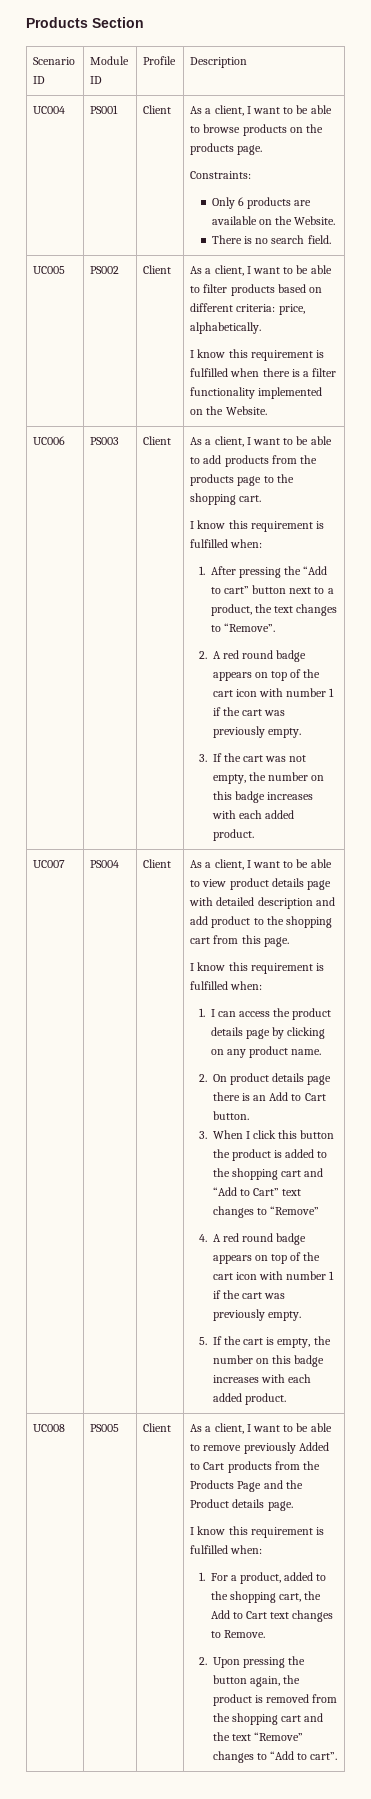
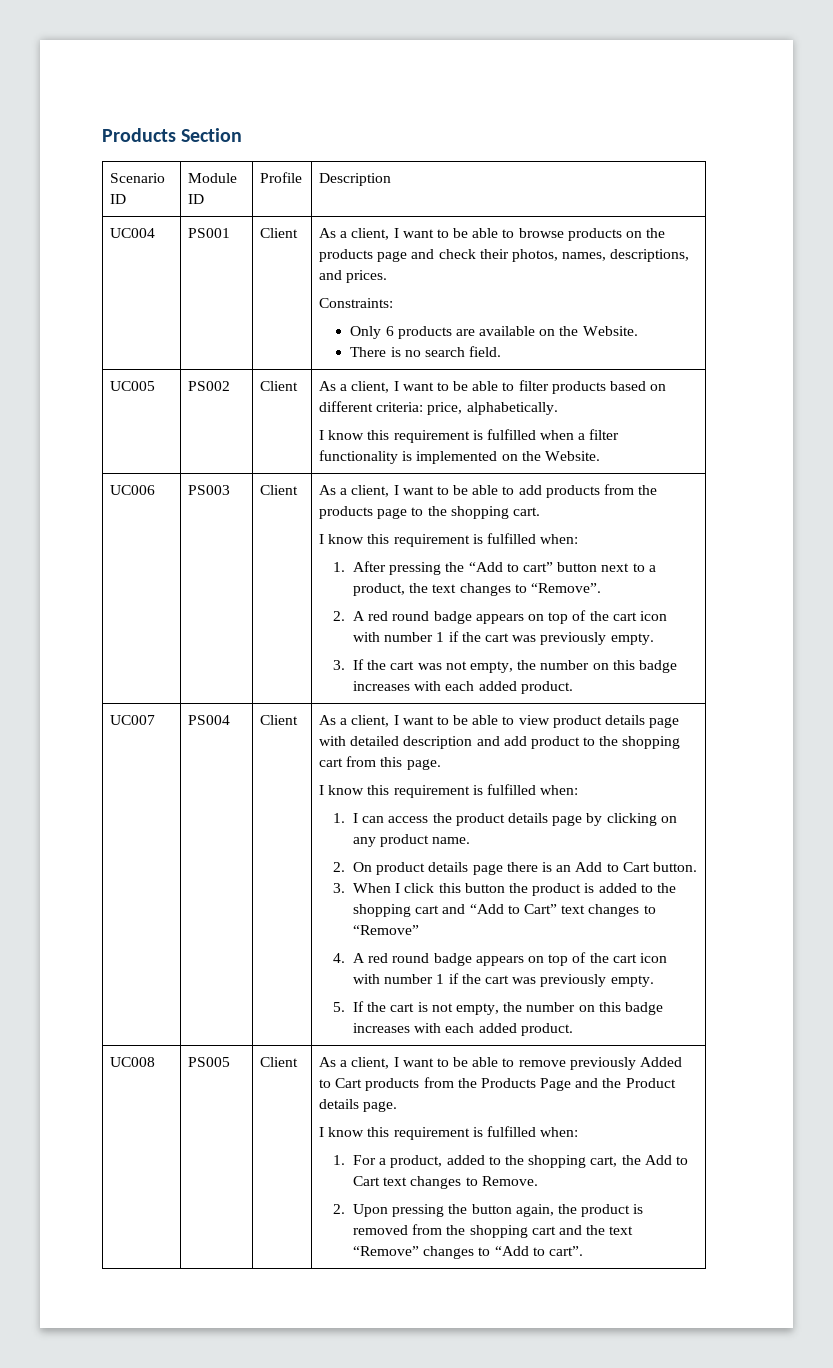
- UC004 | PS001 | Client | As a client, I want to be able to browse products on the products page.
+ UC004 | PS001 | Client | As a client, I want to be able to browse products on the products page and check their photos, names, descriptions, and prices.
  UC005 | PS002 | Client | As a client, I want to be able to filter products based on different criteria: price, alphabetically.
- I know this requirement is fulfilled when there is a filter functionality implemented on the Website.
+ I know this requirement is fulfilled when a filter functionality is implemented on the Website.
- 5. If the cart is empty, the number on this badge increases with each added product.
+ 5. If the cart is not empty, the number on this badge increases with each added product.

